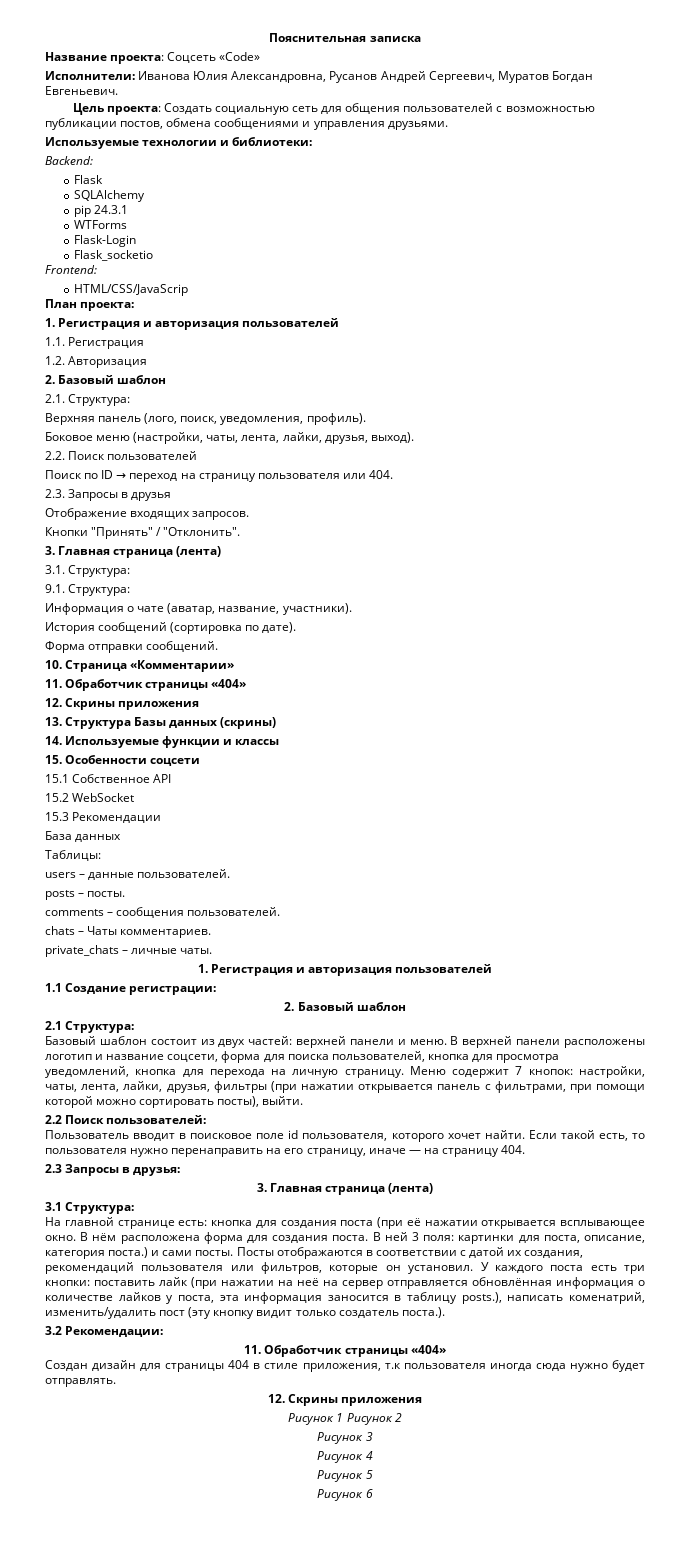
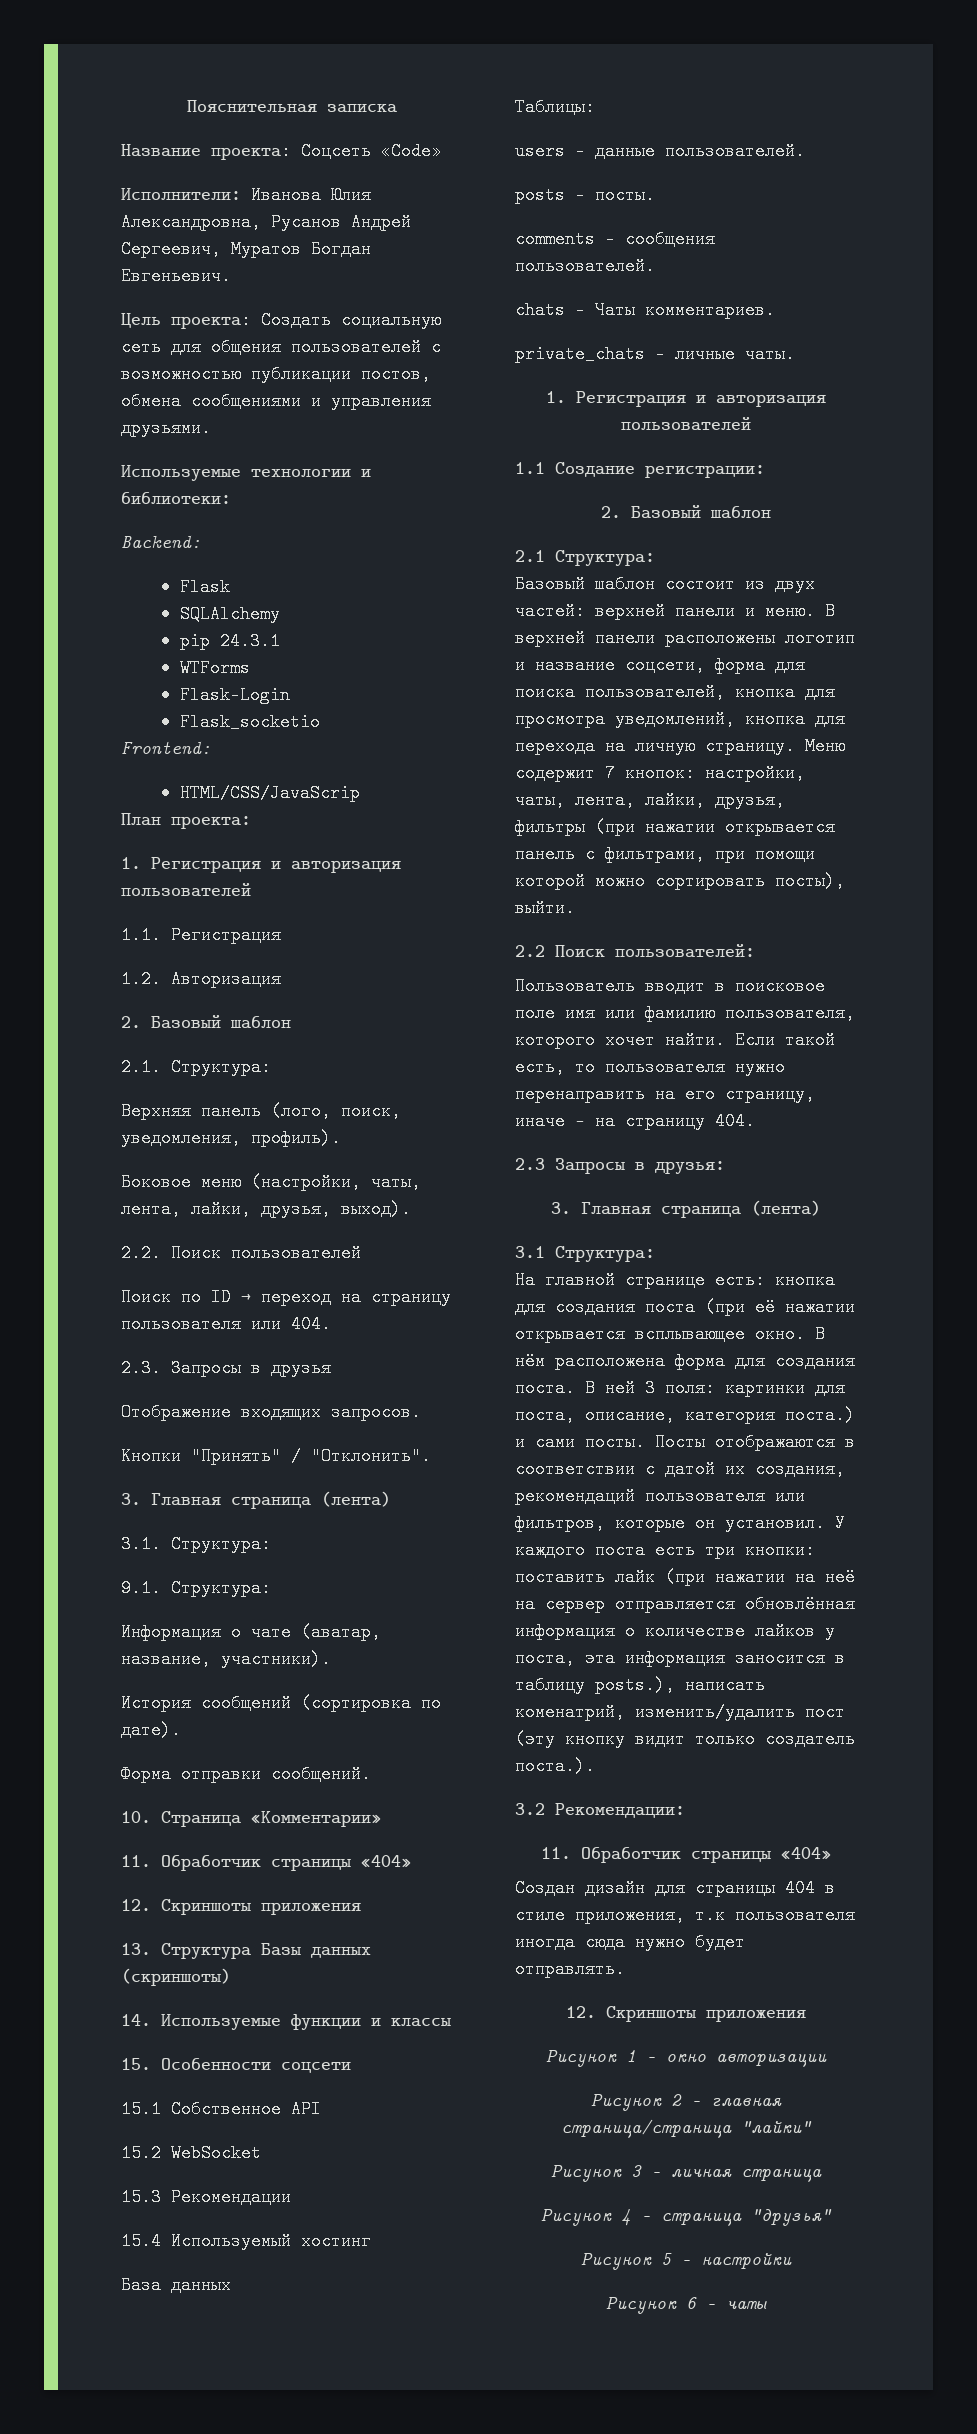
  10. Страница «Комментарии»
  11. Обработчик страницы «404»
- 12. Скрины приложения
+ 12. Скриншоты приложения
- 13. Структура Базы данных (скрины)
+ 13. Структура Базы данных (скриншоты)
+ 15.4 Используемый хостинг
- Пользователь вводит в поисковое поле id пользователя, которого хочет найти.
+ Пользователь вводит в поисковое поле имя или фамилию пользователя, которого хочет найти.
  Создан дизайн для страницы 404 в стиле приложения, т.к пользователя иногда сюда нужно будет отправлять.
- 12. Скрины приложения
+ 12. Скриншоты приложения
- Рисунок 1 Рисунок 2
+ Рисунок 1 - окно авторизации
+ Рисунок 2 - главная страница/страница "лайки"
- Рисунок 3
+ Рисунок 3 - личная страница
- Рисунок 4
+ Рисунок 4 - страница "друзья"
- Рисунок 5
+ Рисунок 5 - настройки
- Рисунок 6
+ Рисунок 6 - чаты

